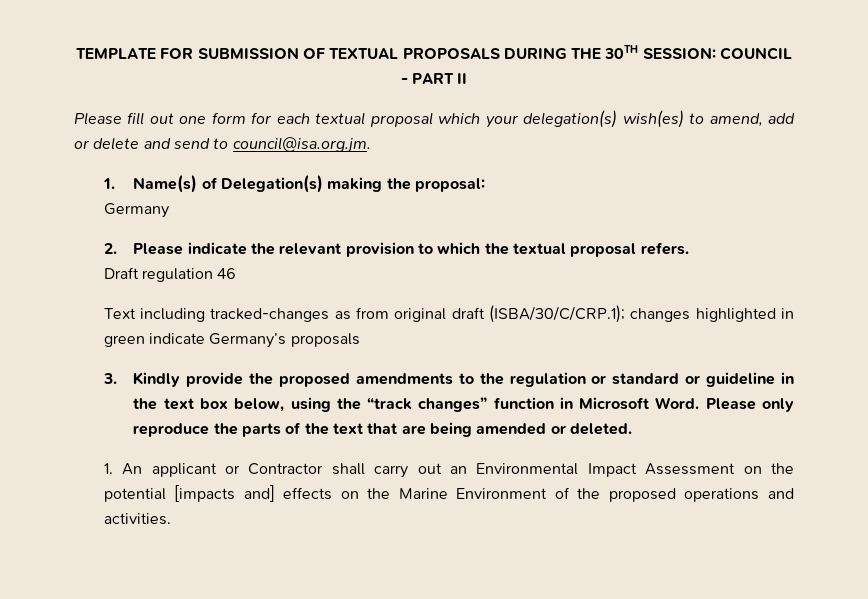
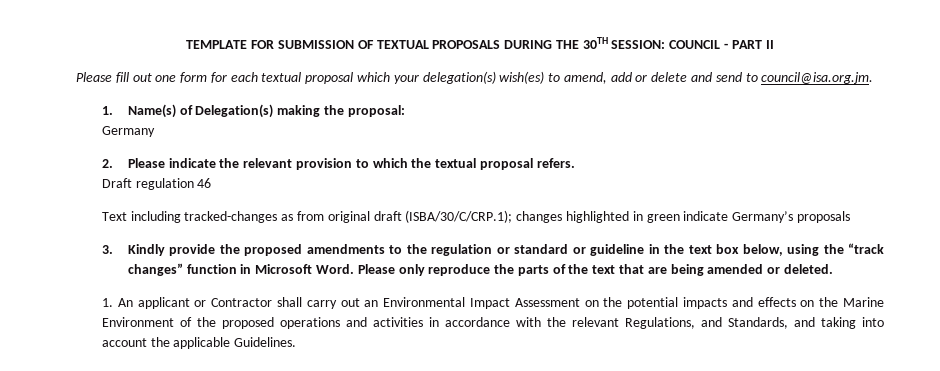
- 1. An applicant or Contractor shall carry out an Environmental Impact Assessment on the potential [impacts and] effects on the Marine Environment of the proposed operations and activities.
+ 1. An applicant or Contractor shall carry out an Environmental Impact Assessment on the potential impacts and effects on the Marine Environment of the proposed operations and activities in accordance with the relevant Regulations, and Standards, and taking into account the applicable Guidelines.

